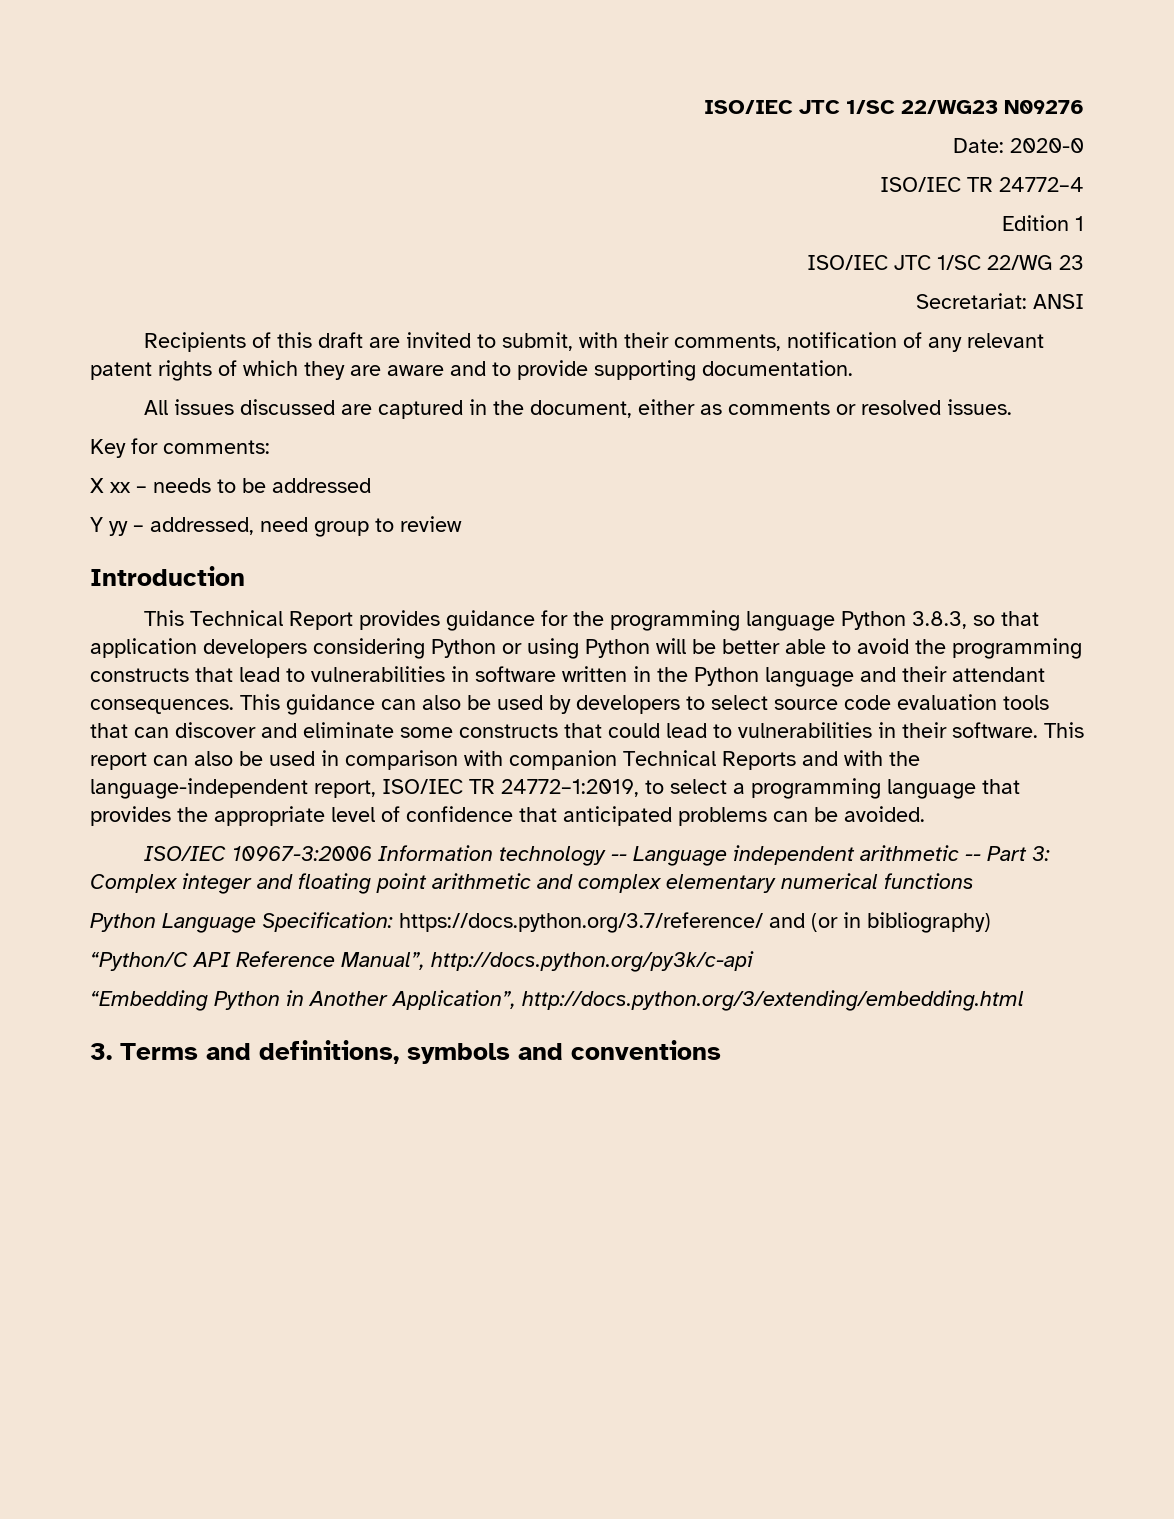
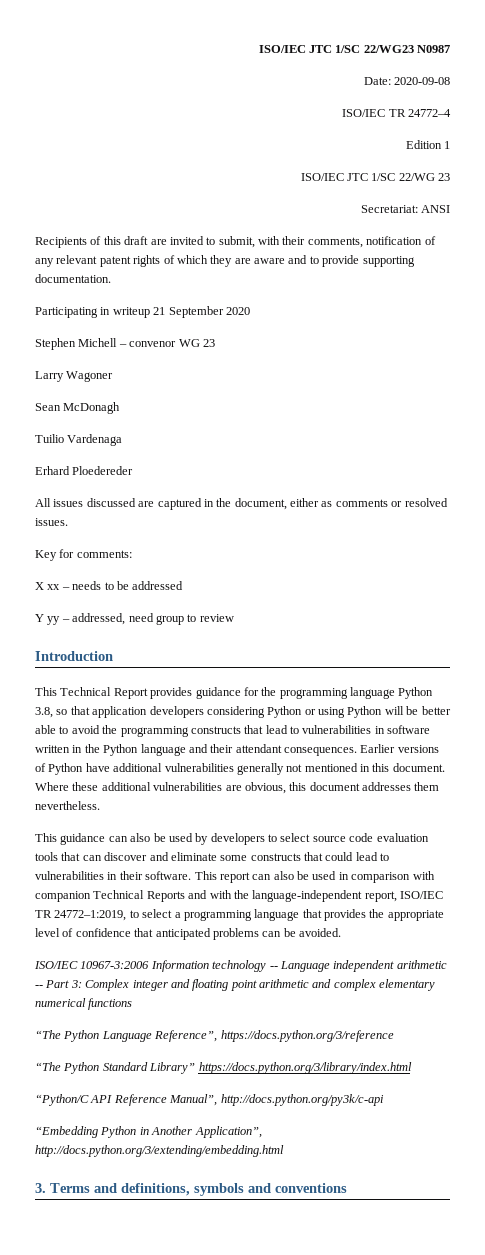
- ISO/IEC JTC 1/SC 22/WG23 N09276
+ ISO/IEC JTC 1/SC 22/WG23 N0987
- Date: 2020-0
+ Date: 2020-09-08
+ Participating in writeup 21 September 2020
+ Stephen Michell – convenor WG 23
+ Larry Wagoner
+ Sean McDonagh
+ Tuilio Vardenaga
+ Erhard Ploedereder
- This Technical Report provides guidance for the programming language Python 3.8.3, so that application developers considering Python or using Python will be better able to avoid the programming constructs that lead to vulnerabilities in software written in the Python language and their attendant consequences. This guidance can also be used by developers to select source code evaluation tools that can discover and eliminate some constructs that could lead to vulnerabilities in their software.
+ This Technical Report provides guidance for the programming language Python 3.8, so that application developers considering Python or using Python will be better able to avoid the programming constructs that lead to vulnerabilities in software written in the Python language and their attendant consequences. Earlier versions of Python have additional vulnerabilities generally not mentioned in this document. Where these additional vulnerabilities are obvious, this document addresses them nevertheless.
+ This guidance can also be used by developers to select source code evaluation tools that can discover and eliminate some constructs that could lead to vulnerabilities in their software.
- Python Language Specification: https://docs.python.org/3.7/reference/ and (or in bibliography)
+ “The Python Language Reference”, https://docs.python.org/3/reference
+ “The Python Standard Library” https://docs.python.org/3/library/index.html

